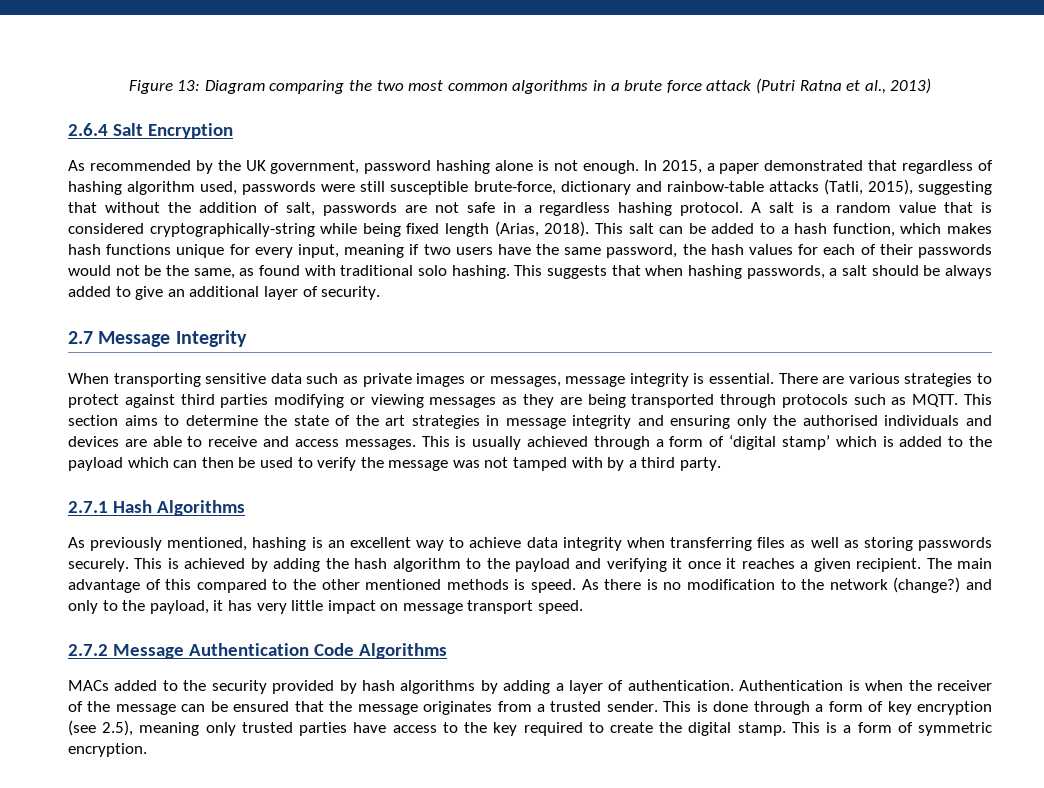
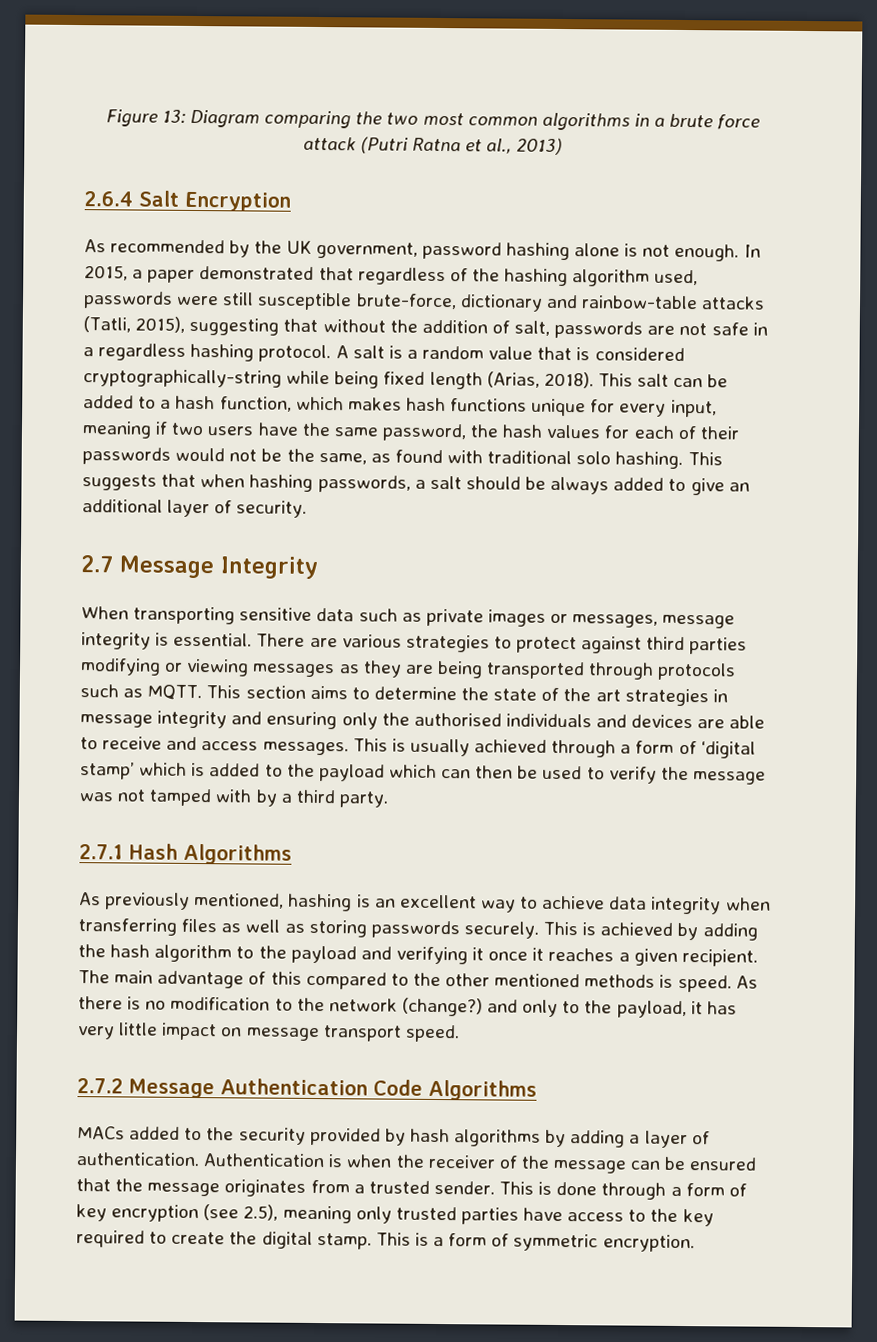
- In 2015, a paper demonstrated that regardless of hashing algorithm used, passwords were still susceptible brute-force, dictionary and rainbow-table attacks (Tatli, 2015), suggesting that without the addition of salt, passwords are not safe in a regardless hashing protocol.
+ In 2015, a paper demonstrated that regardless of the hashing algorithm used, passwords were still susceptible brute-force, dictionary and rainbow-table attacks (Tatli, 2015), suggesting that without the addition of salt, passwords are not safe in a regardless hashing protocol.

